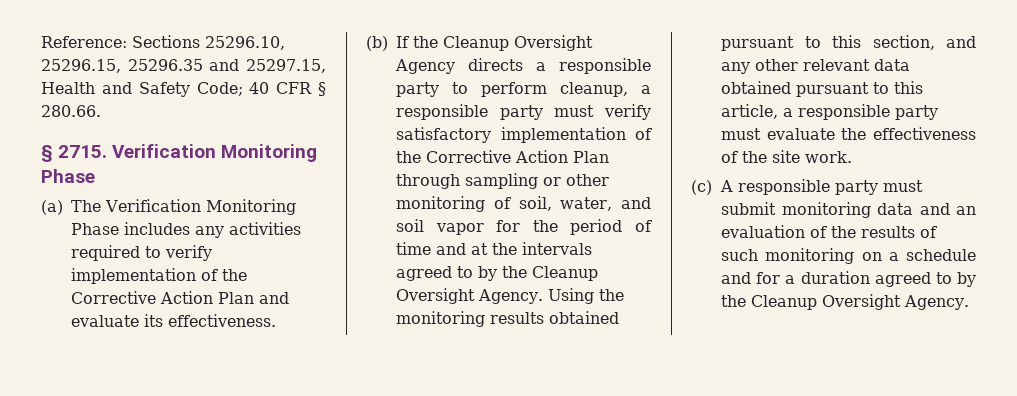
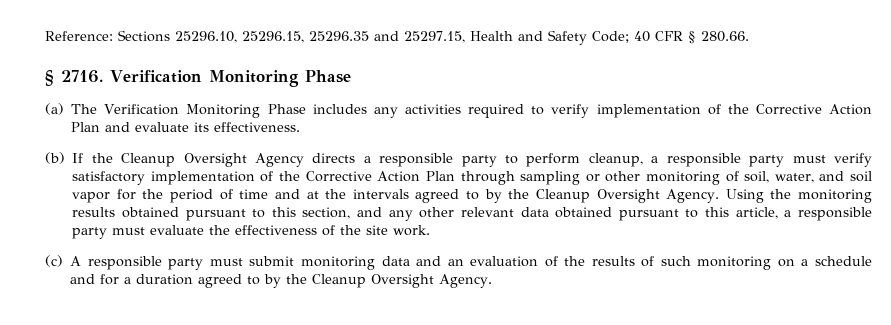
- § 2715.
+ § 2716.

